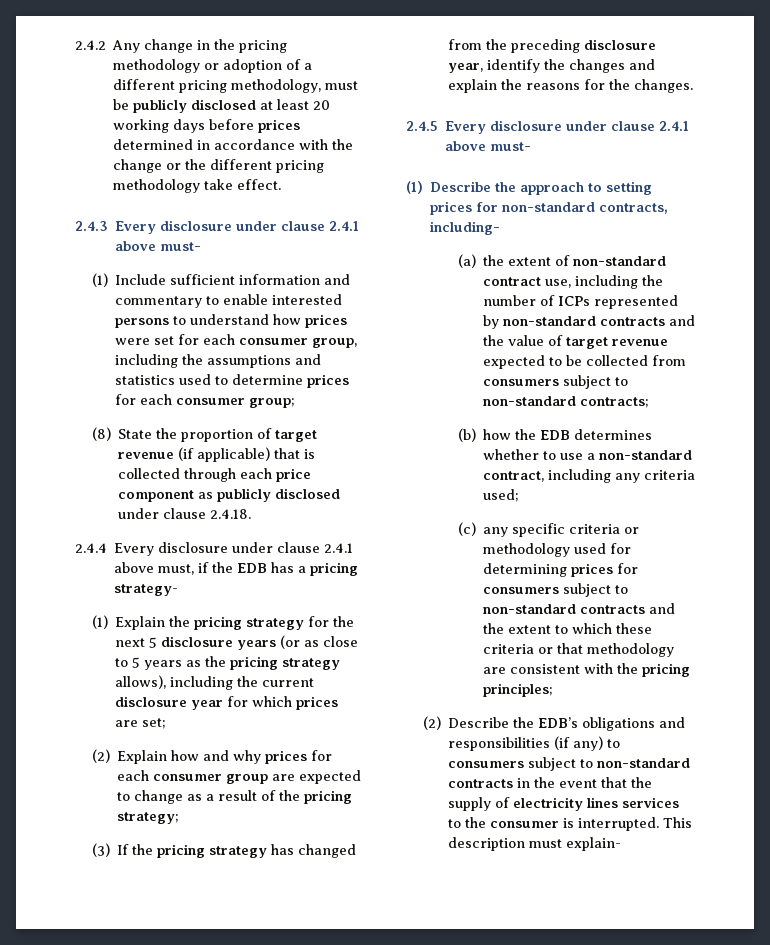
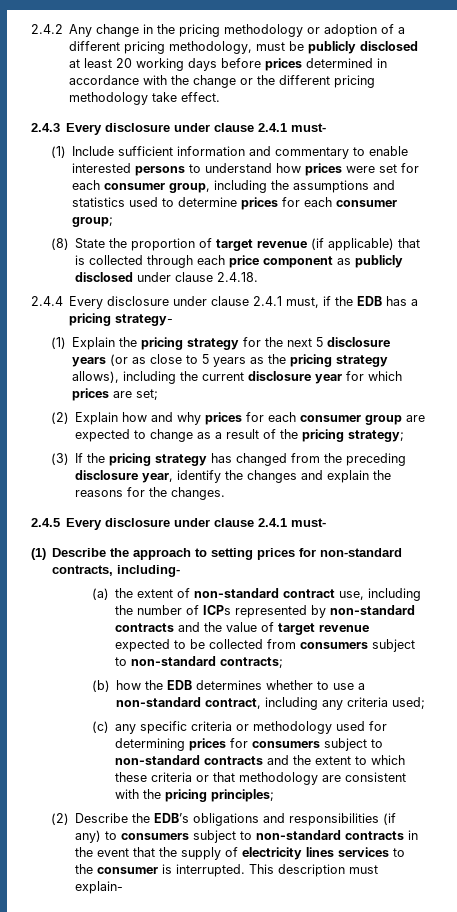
- 2.4.3 Every disclosure under clause 2.4.1 above must-
+ 2.4.3 Every disclosure under clause 2.4.1 must-
- 2.4.4 Every disclosure under clause 2.4.1 above must, if the EDB has a pricing strategy-
+ 2.4.4 Every disclosure under clause 2.4.1 must, if the EDB has a pricing strategy-
- 2.4.5 Every disclosure under clause 2.4.1 above must-
+ 2.4.5 Every disclosure under clause 2.4.1 must-

